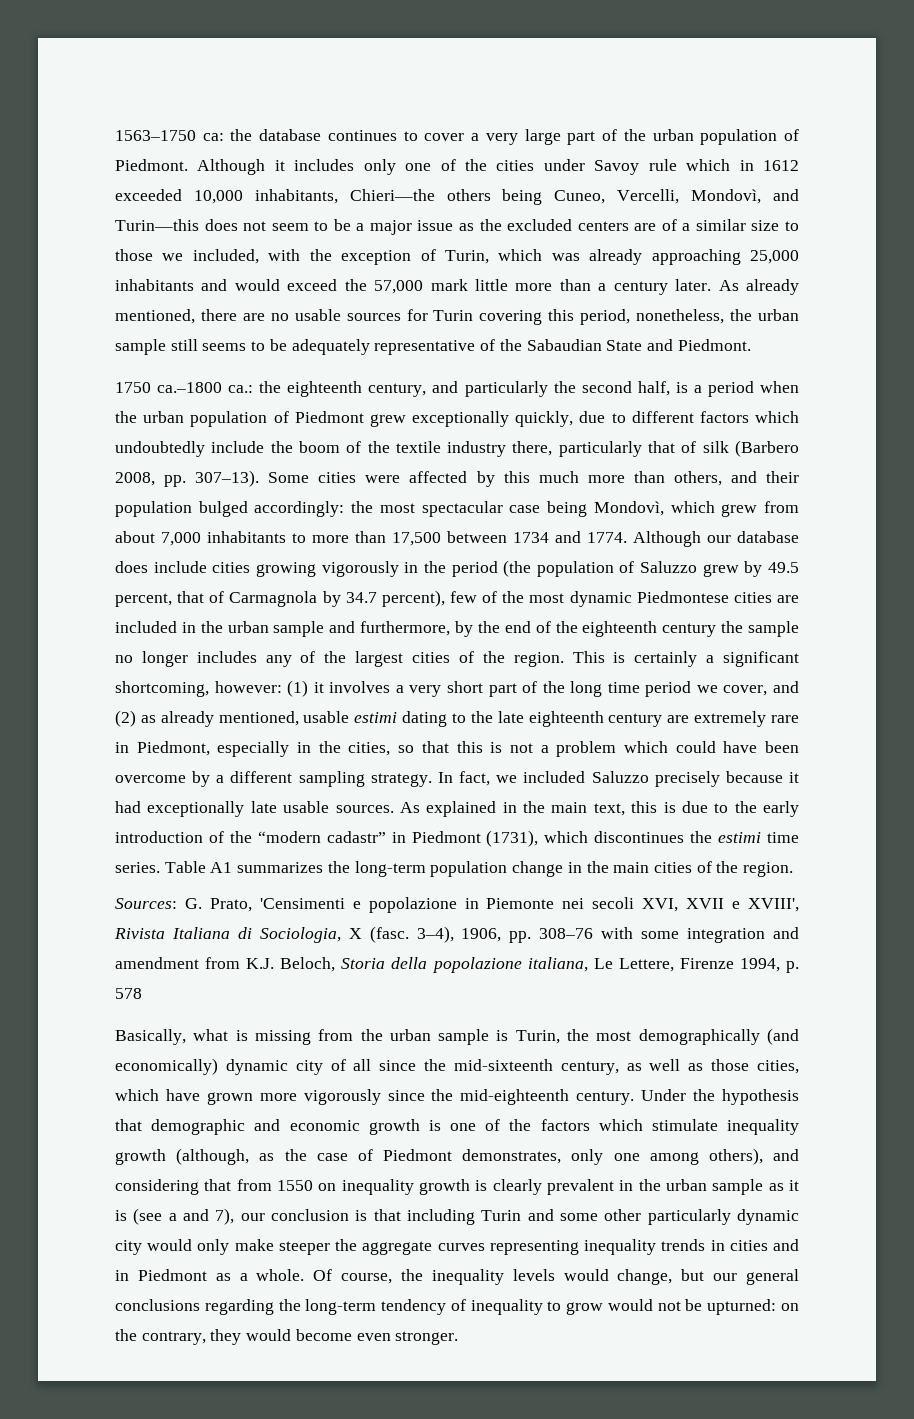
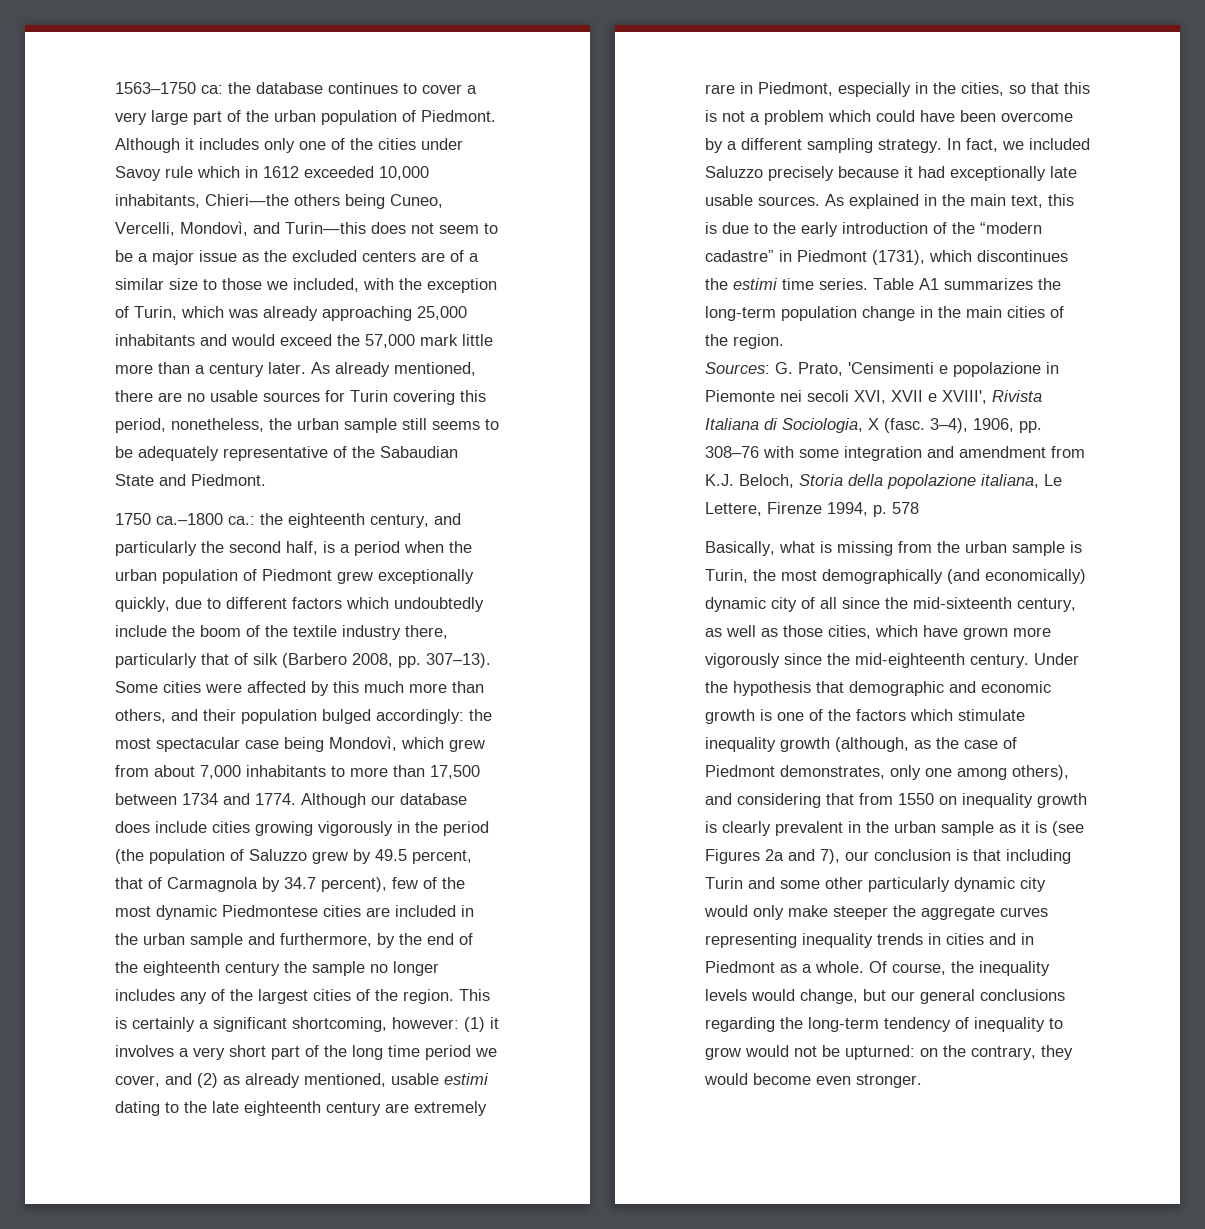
- As explained in the main text, this is due to the early introduction of the “modern cadastr” in Piedmont (1731), which discontinues the estimi time series.
+ As explained in the main text, this is due to the early introduction of the “modern cadastre” in Piedmont (1731), which discontinues the estimi time series.
- Under the hypothesis that demographic and economic growth is one of the factors which stimulate inequality growth (although, as the case of Piedmont demonstrates, only one among others), and considering that from 1550 on inequality growth is clearly prevalent in the urban sample as it is (see a and 7), our conclusion is that including Turin and some other particularly dynamic city would only make steeper the aggregate curves representing inequality trends in cities and in Piedmont as a whole.
+ Under the hypothesis that demographic and economic growth is one of the factors which stimulate inequality growth (although, as the case of Piedmont demonstrates, only one among others), and considering that from 1550 on inequality growth is clearly prevalent in the urban sample as it is (see Figures 2a and 7), our conclusion is that including Turin and some other particularly dynamic city would only make steeper the aggregate curves representing inequality trends in cities and in Piedmont as a whole.

